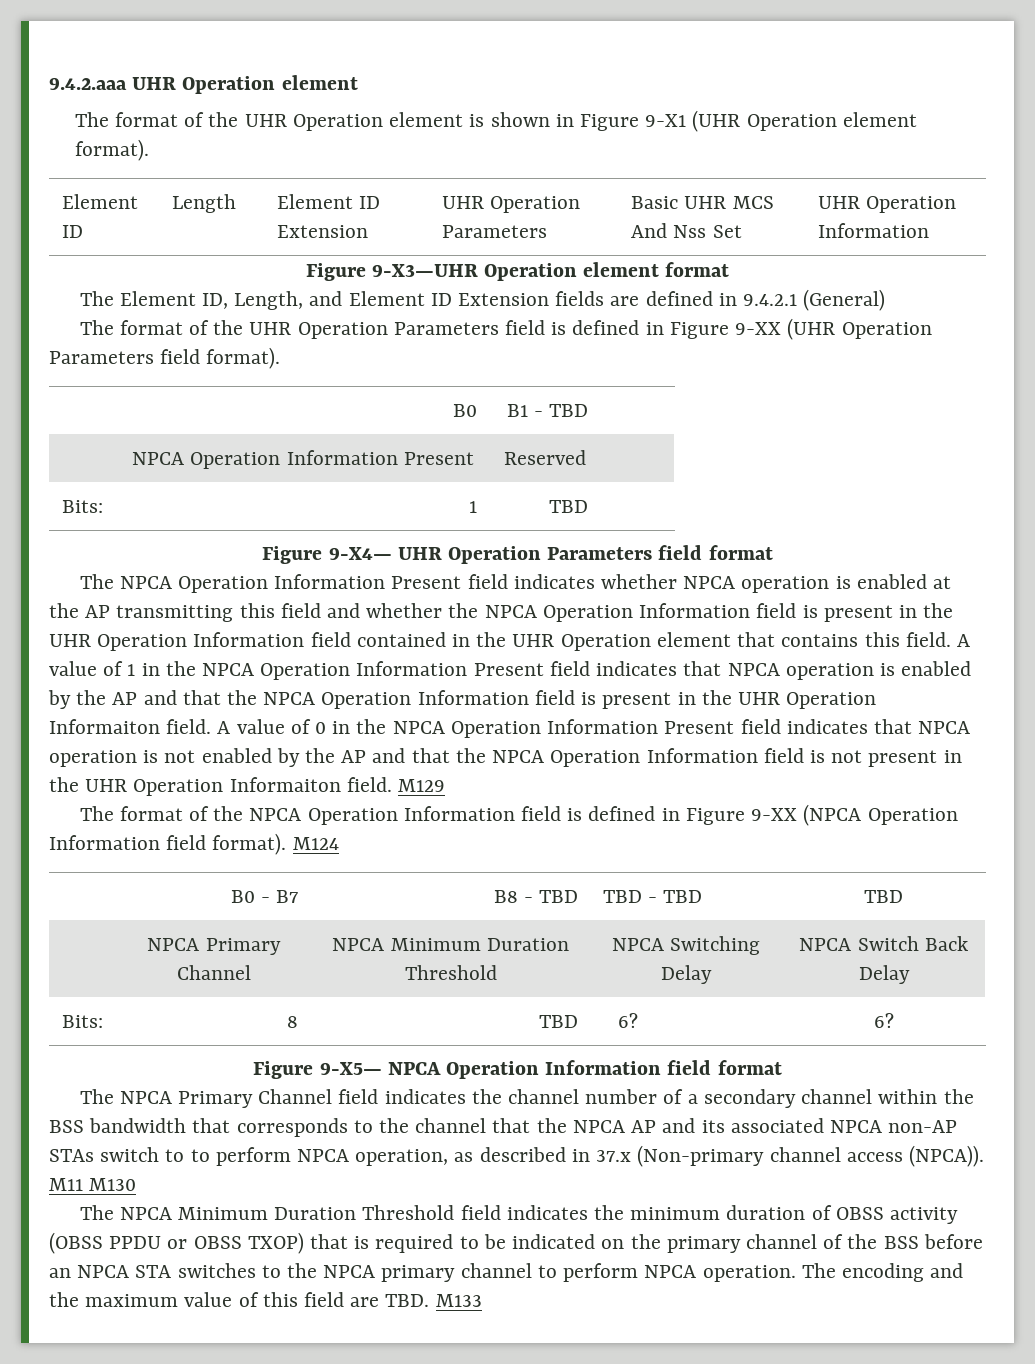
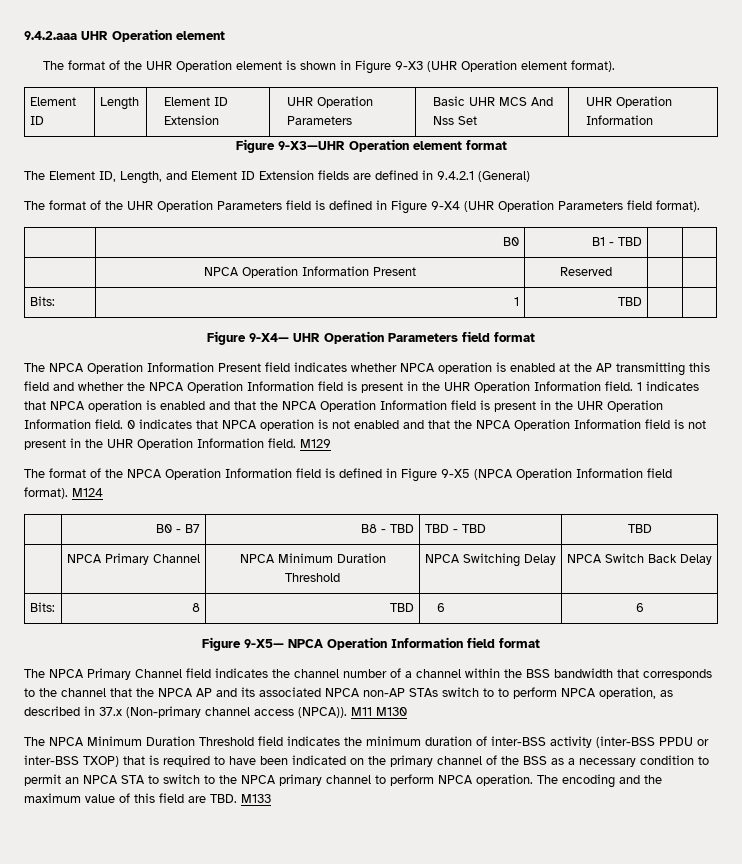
- The format of the UHR Operation element is shown in Figure 9-X1 (UHR Operation element format).
+ The format of the UHR Operation element is shown in Figure 9-X3 (UHR Operation element format).
- The format of the UHR Operation Parameters field is defined in Figure 9-XX (UHR Operation Parameters field format).
+ The format of the UHR Operation Parameters field is defined in Figure 9-X4 (UHR Operation Parameters field format).
- The NPCA Operation Information Present field indicates whether NPCA operation is enabled at the AP transmitting this field and whether the NPCA Operation Information field is present in the UHR Operation Information field contained in the UHR Operation element that contains this field. A value of 1 in the NPCA Operation Information Present field indicates that NPCA operation is enabled by the AP and that the NPCA Operation Information field is present in the UHR Operation Informaiton field. A value of 0 in the NPCA Operation Information Present field indicates that NPCA operation is not enabled by the AP and that the NPCA Operation Information field is not present in the UHR Operation Informaiton field.
+ The NPCA Operation Information Present field indicates whether NPCA operation is enabled at the AP transmitting this field and whether the NPCA Operation Information field is present in the UHR Operation Information field. 1 indicates that NPCA operation is enabled and that the NPCA Operation Information field is present in the UHR Operation Information field. 0 indicates that NPCA operation is not enabled and that the NPCA Operation Information field is not present in the UHR Operation Information field.
- The format of the NPCA Operation Information field is defined in Figure 9-XX (NPCA Operation Information field format).
+ The format of the NPCA Operation Information field is defined in Figure 9-X5 (NPCA Operation Information field format).
- Bits: | 8 | TBD | 6? | 6?
+ Bits: | 8 | TBD | 6 | 6
- The NPCA Primary Channel field indicates the channel number of a secondary channel within the BSS bandwidth that corresponds to the channel that the NPCA AP and its associated NPCA non-AP STAs switch to to perform NPCA operation, as described in 37.x (Non-primary channel access (NPCA)).
+ The NPCA Primary Channel field indicates the channel number of a channel within the BSS bandwidth that corresponds to the channel that the NPCA AP and its associated NPCA non-AP STAs switch to to perform NPCA operation, as described in 37.x (Non-primary channel access (NPCA)).
- The NPCA Minimum Duration Threshold field indicates the minimum duration of OBSS activity (OBSS PPDU or OBSS TXOP) that is required to be indicated on the primary channel of the BSS before an NPCA STA switches to the NPCA primary channel to perform NPCA operation.
+ The NPCA Minimum Duration Threshold field indicates the minimum duration of inter-BSS activity (inter-BSS PPDU or inter-BSS TXOP) that is required to have been indicated on the primary channel of the BSS as a necessary condition to permit an NPCA STA to switch to the NPCA primary channel to perform NPCA operation.

